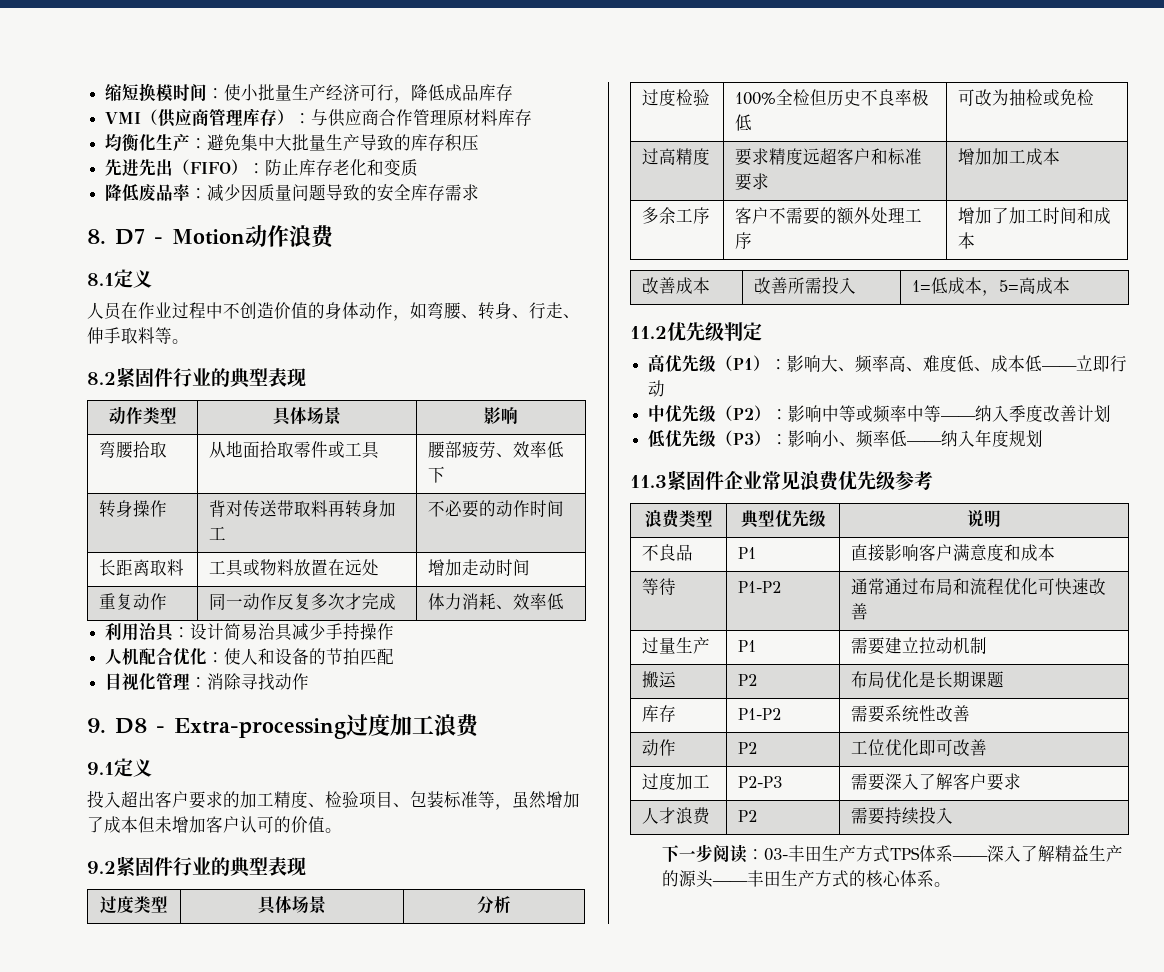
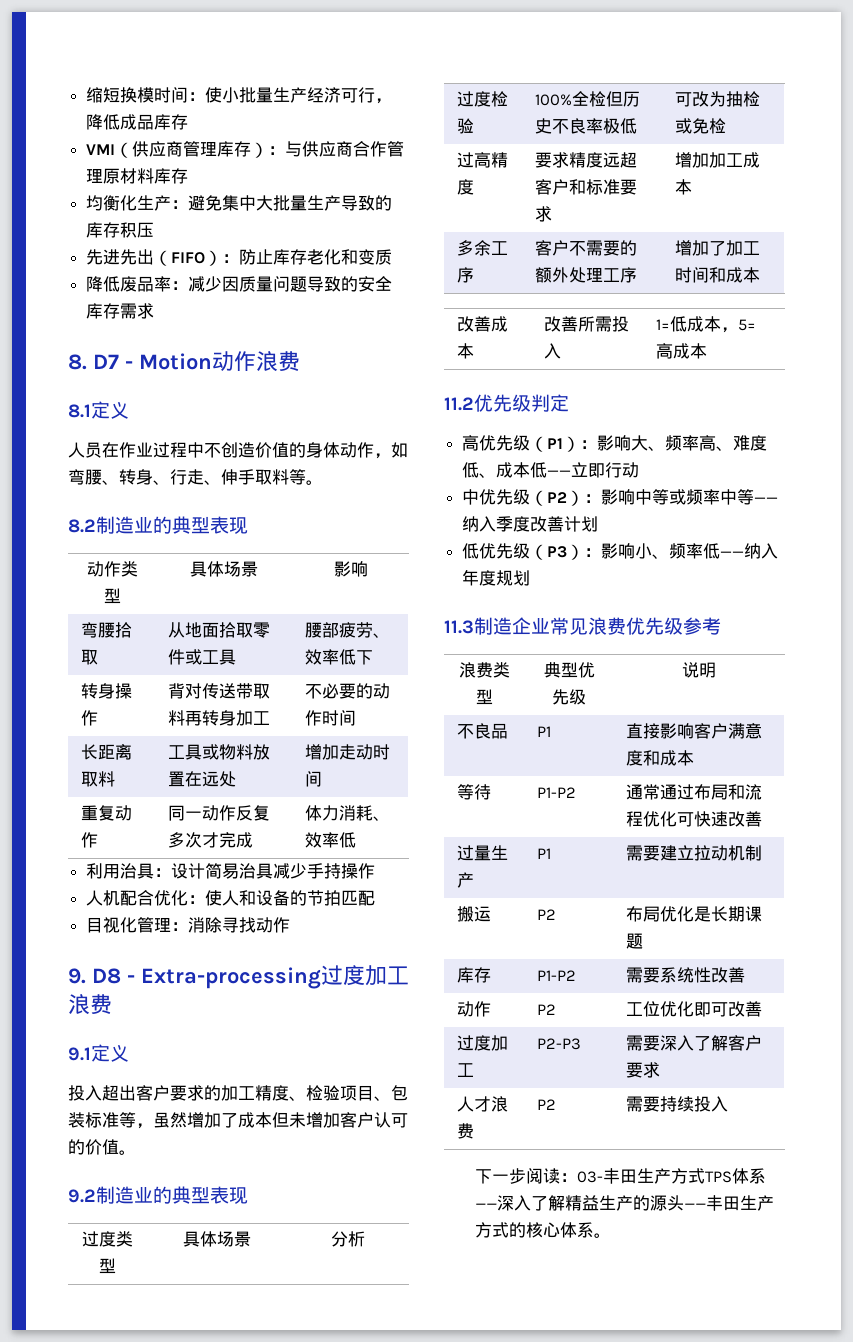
- 8.2紧固件行业的典型表现
+ 8.2制造业的典型表现
- 9.2紧固件行业的典型表现
+ 9.2制造业的典型表现
- 11.3紧固件企业常见浪费优先级参考
+ 11.3制造企业常见浪费优先级参考

